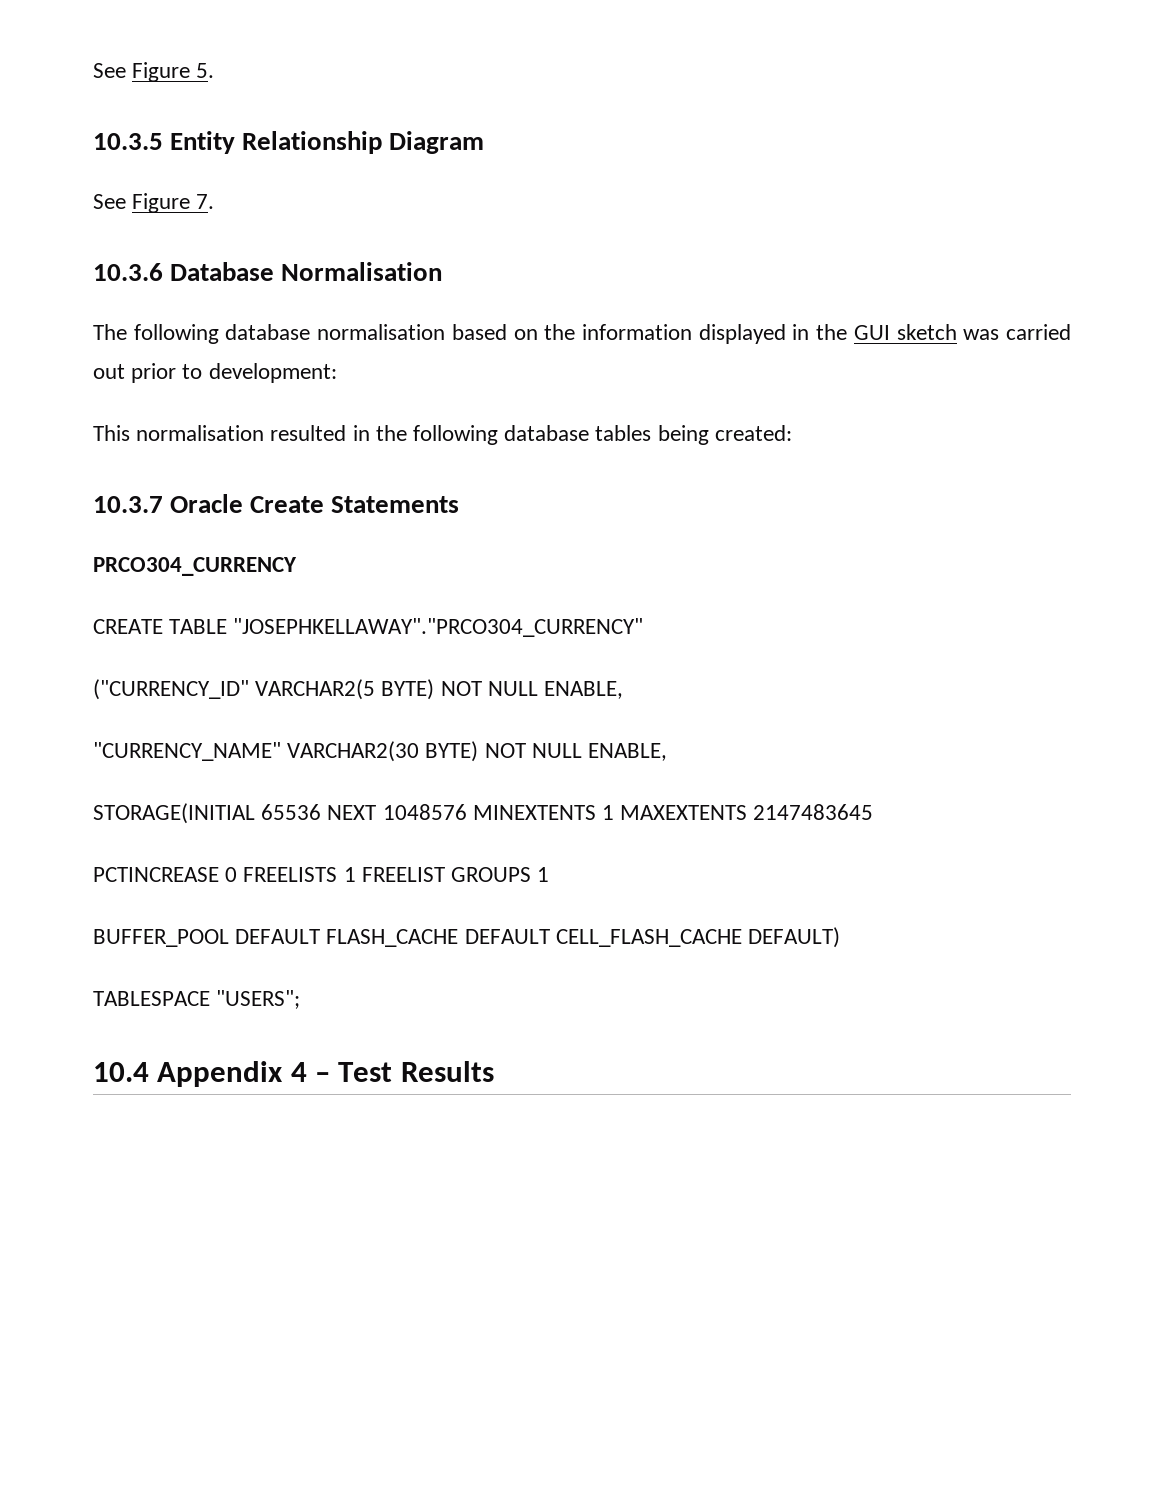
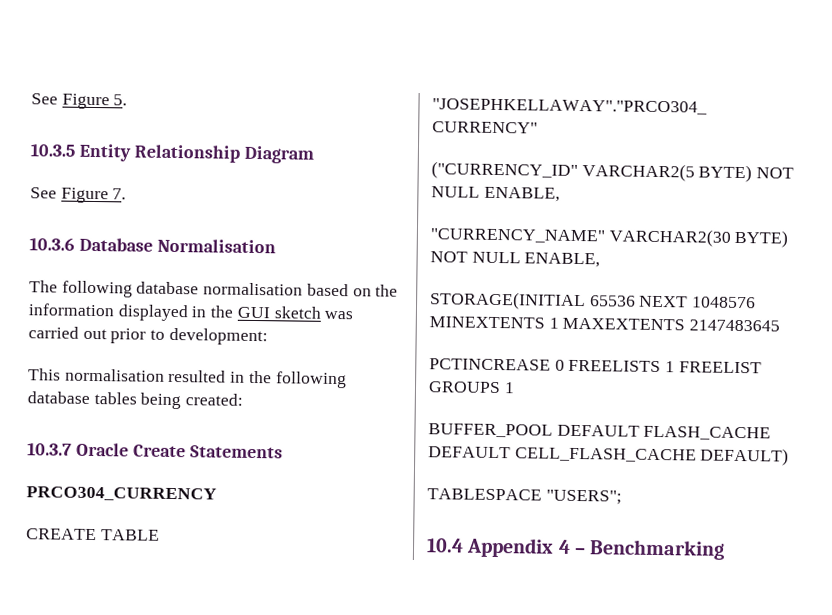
- 10.4 Appendix 4 – Test Results
+ 10.4 Appendix 4 – Benchmarking

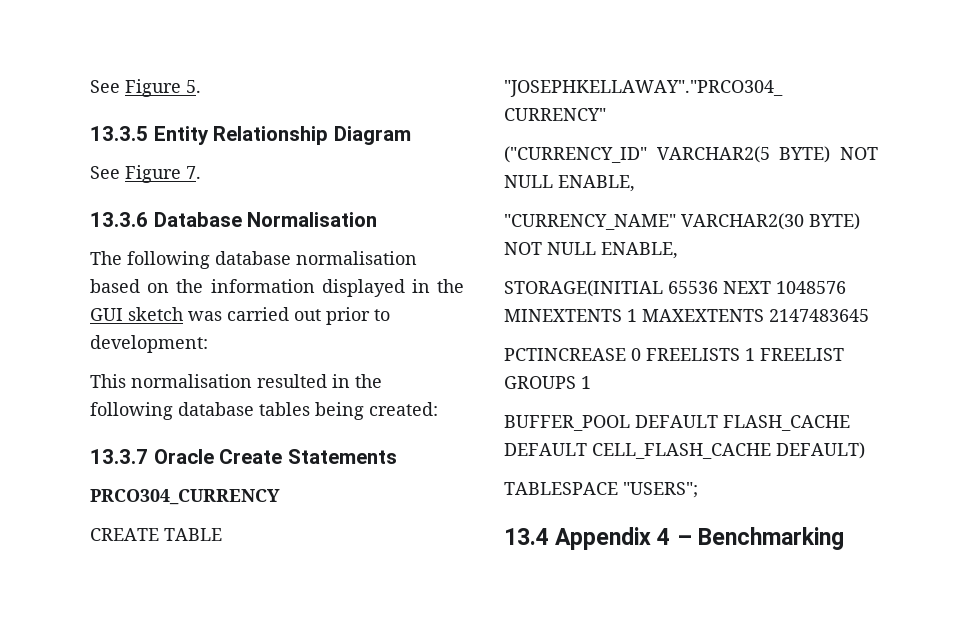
- 10.3.5 Entity Relationship Diagram
+ 13.3.5 Entity Relationship Diagram
- 10.3.6 Database Normalisation
+ 13.3.6 Database Normalisation
- 10.3.7 Oracle Create Statements
+ 13.3.7 Oracle Create Statements
- 10.4 Appendix 4 – Benchmarking
+ 13.4 Appendix 4 – Benchmarking

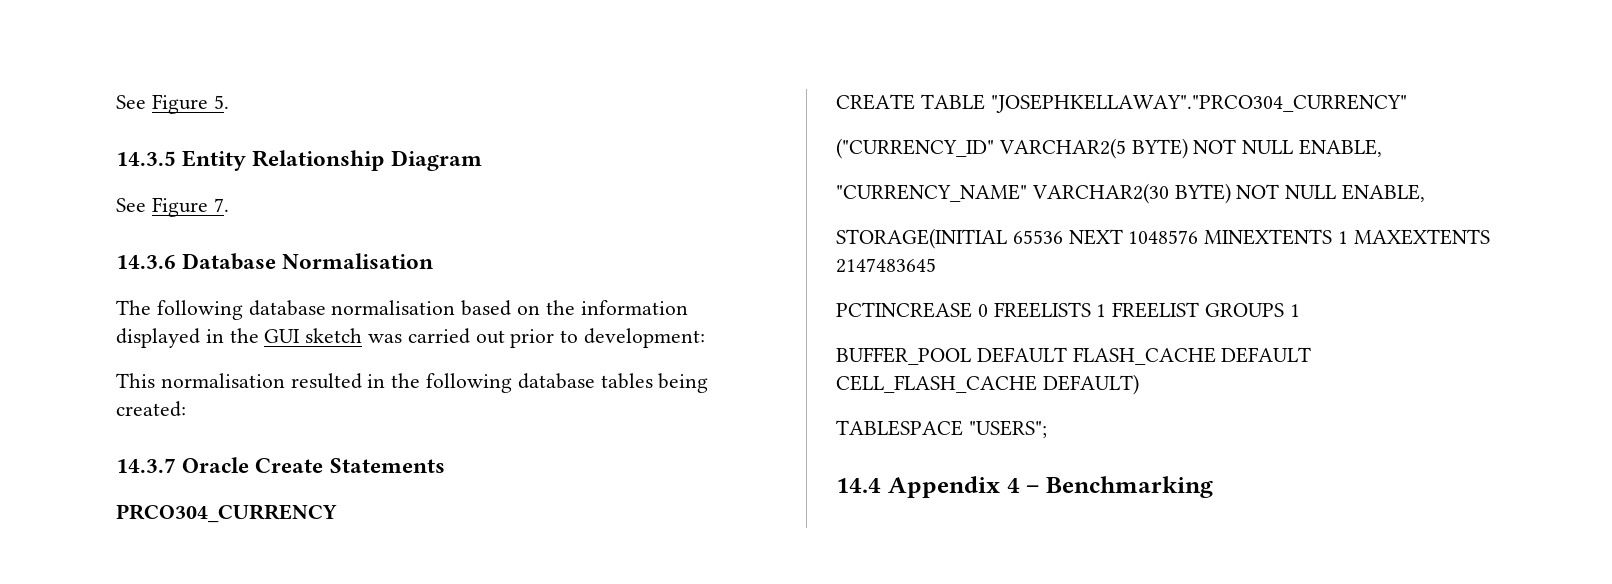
- 13.3.5 Entity Relationship Diagram
+ 14.3.5 Entity Relationship Diagram
- 13.3.6 Database Normalisation
+ 14.3.6 Database Normalisation
- 13.3.7 Oracle Create Statements
+ 14.3.7 Oracle Create Statements
- 13.4 Appendix 4 – Benchmarking
+ 14.4 Appendix 4 – Benchmarking

